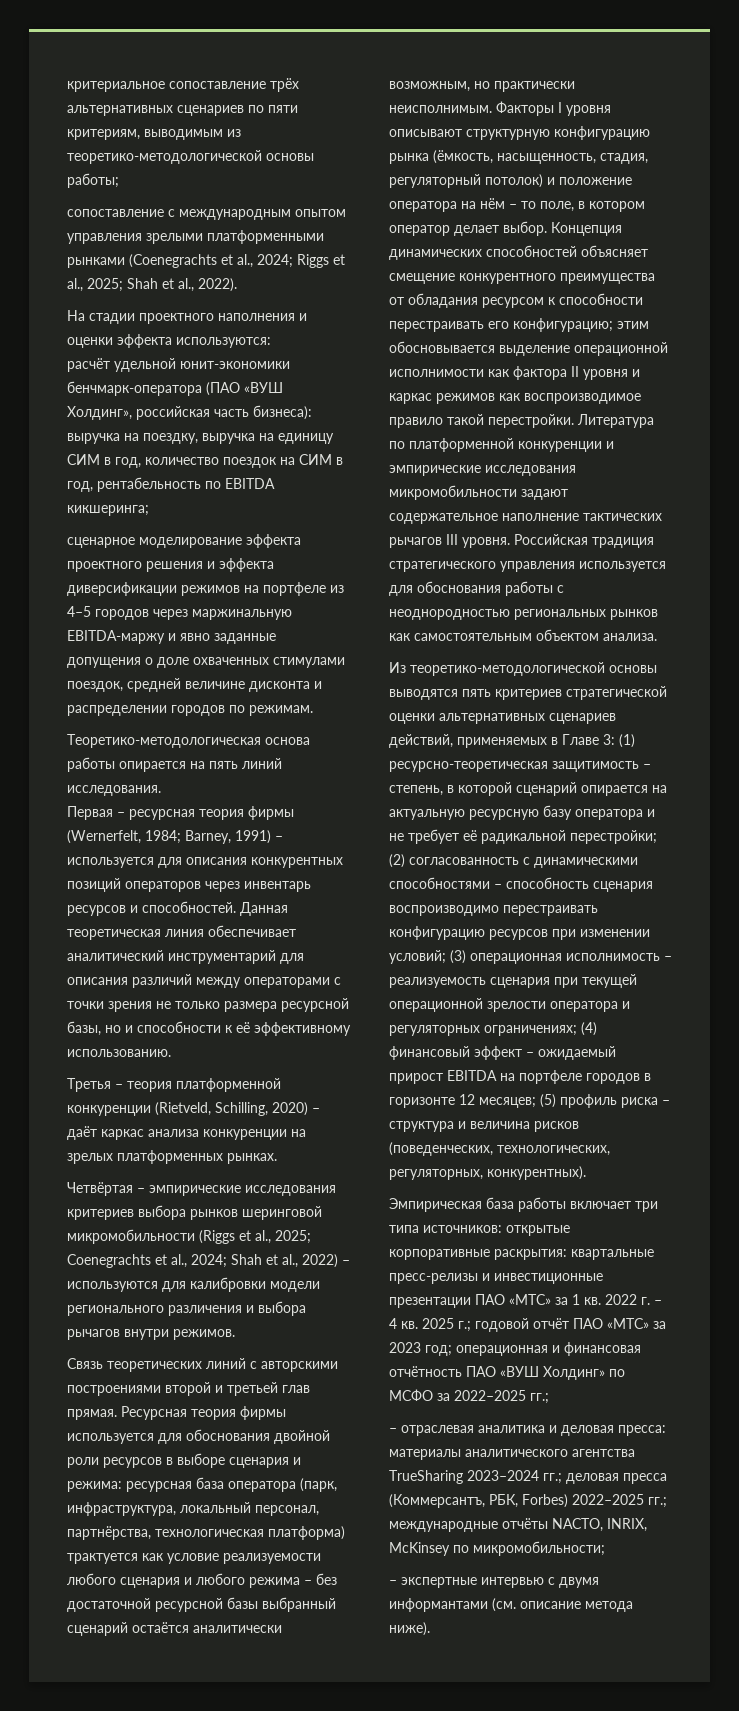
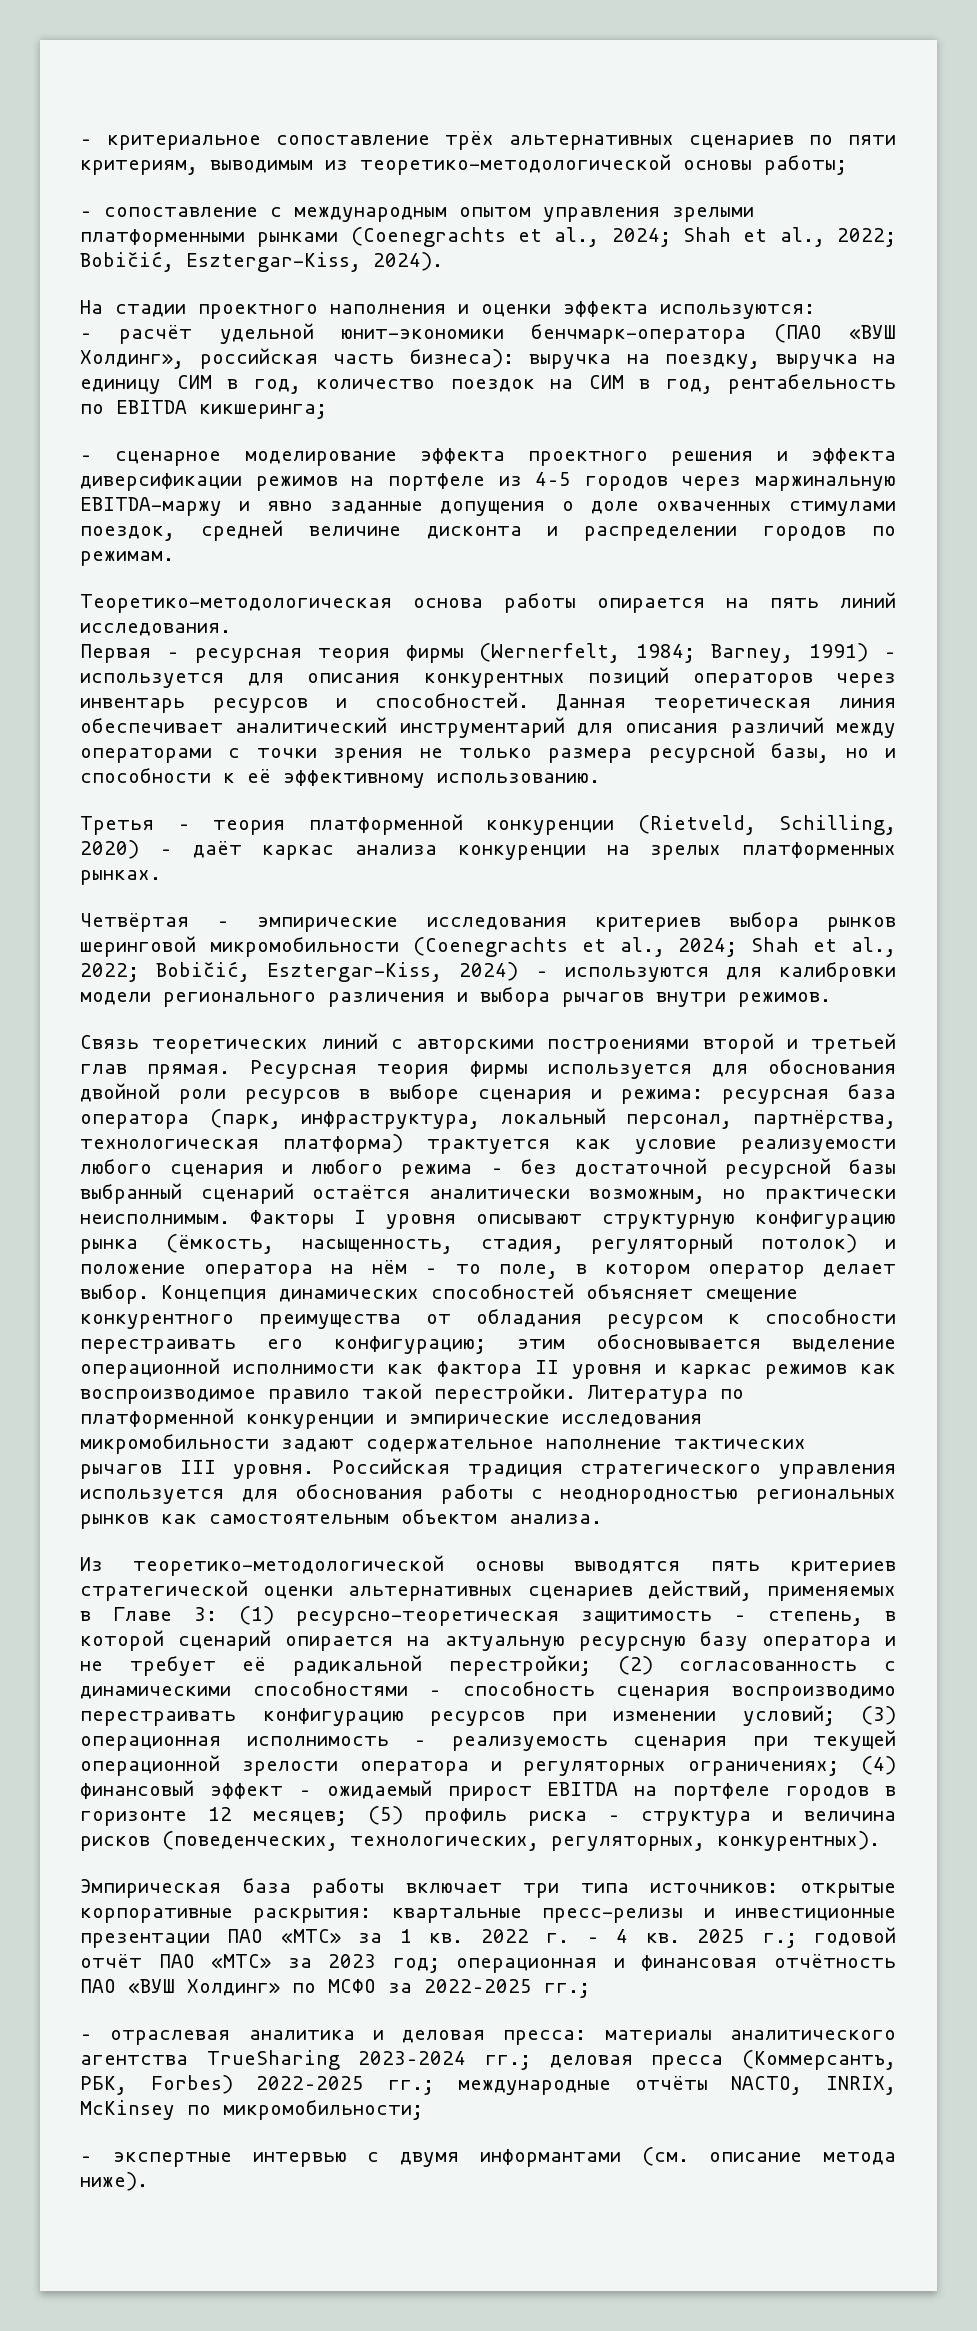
- критериальное сопоставление трёх альтернативных сценариев по пяти критериям, выводимым из теоретико-методологической основы работы;
+ – критериальное сопоставление трёх альтернативных сценариев по пяти критериям, выводимым из теоретико-методологической основы работы;
- сопоставление с международным опытом управления зрелыми платформенными рынками (Coenegrachts et al., 2024; Riggs et al., 2025; Shah et al., 2022).
+ – сопоставление с международным опытом управления зрелыми платформенными рынками (Coenegrachts et al., 2024; Shah et al., 2022; Bobičić, Esztergar-Kiss, 2024).
- расчёт удельной юнит-экономики бенчмарк-оператора (ПАО «ВУШ Холдинг», российская часть бизнеса): выручка на поездку, выручка на единицу СИМ в год, количество поездок на СИМ в год, рентабельность по EBITDA кикшеринга;
+ – расчёт удельной юнит-экономики бенчмарк-оператора (ПАО «ВУШ Холдинг», российская часть бизнеса): выручка на поездку, выручка на единицу СИМ в год, количество поездок на СИМ в год, рентабельность по EBITDA кикшеринга;
- сценарное моделирование эффекта проектного решения и эффекта диверсификации режимов на портфеле из 4–5 городов через маржинальную EBITDA-маржу и явно заданные допущения о доле охваченных стимулами поездок, средней величине дисконта и распределении городов по режимам.
+ – сценарное моделирование эффекта проектного решения и эффекта диверсификации режимов на портфеле из 4–5 городов через маржинальную EBITDA-маржу и явно заданные допущения о доле охваченных стимулами поездок, средней величине дисконта и распределении городов по режимам.
- Четвёртая – эмпирические исследования критериев выбора рынков шеринговой микромобильности (Riggs et al., 2025; Coenegrachts et al., 2024; Shah et al., 2022) – используются для калибровки модели регионального различения и выбора рычагов внутри режимов.
+ Четвёртая – эмпирические исследования критериев выбора рынков шеринговой микромобильности (Coenegrachts et al., 2024; Shah et al., 2022; Bobičić, Esztergar-Kiss, 2024) – используются для калибровки модели регионального различения и выбора рычагов внутри режимов.

